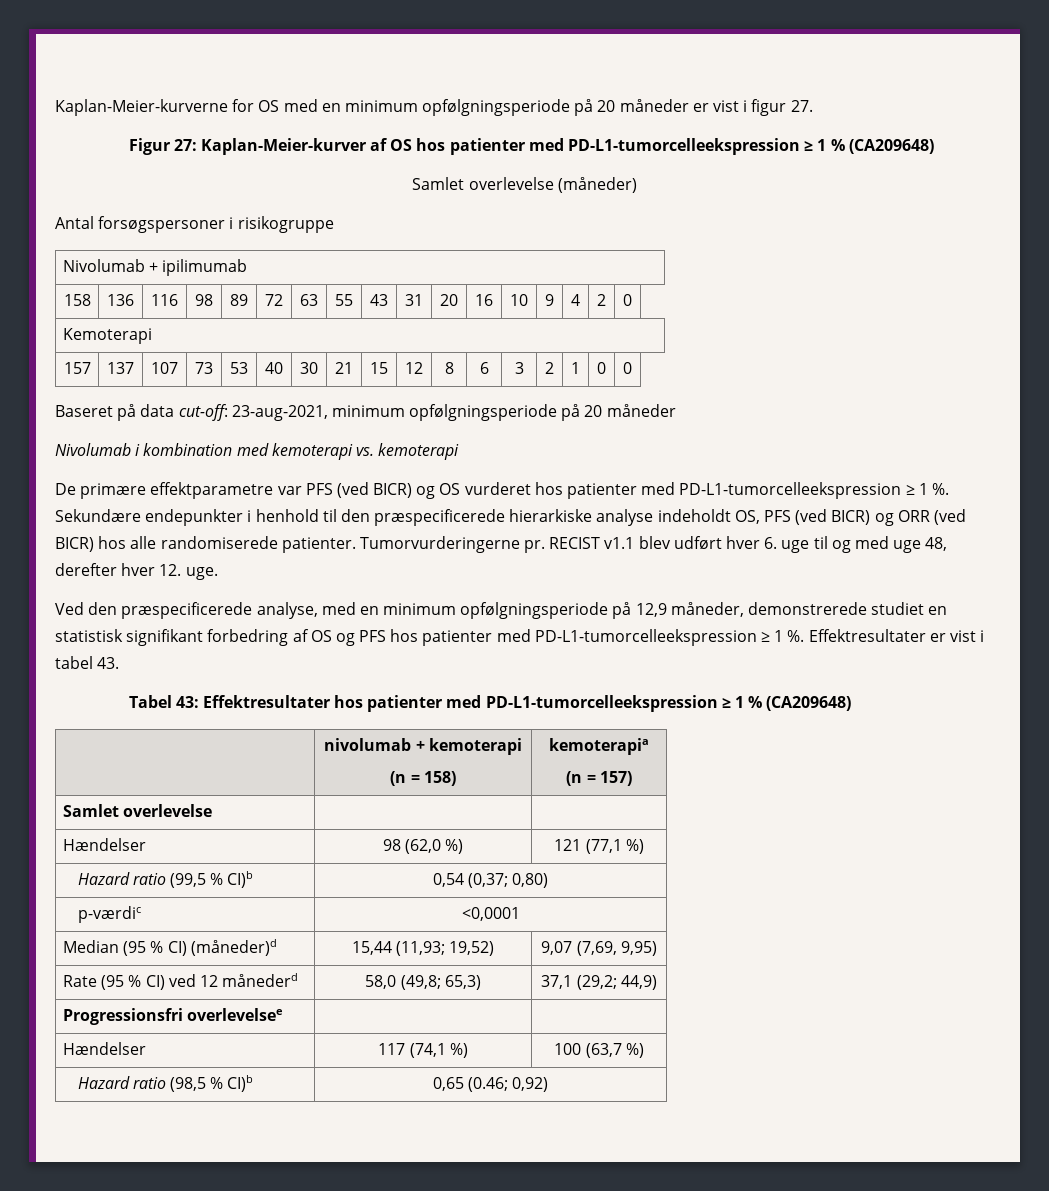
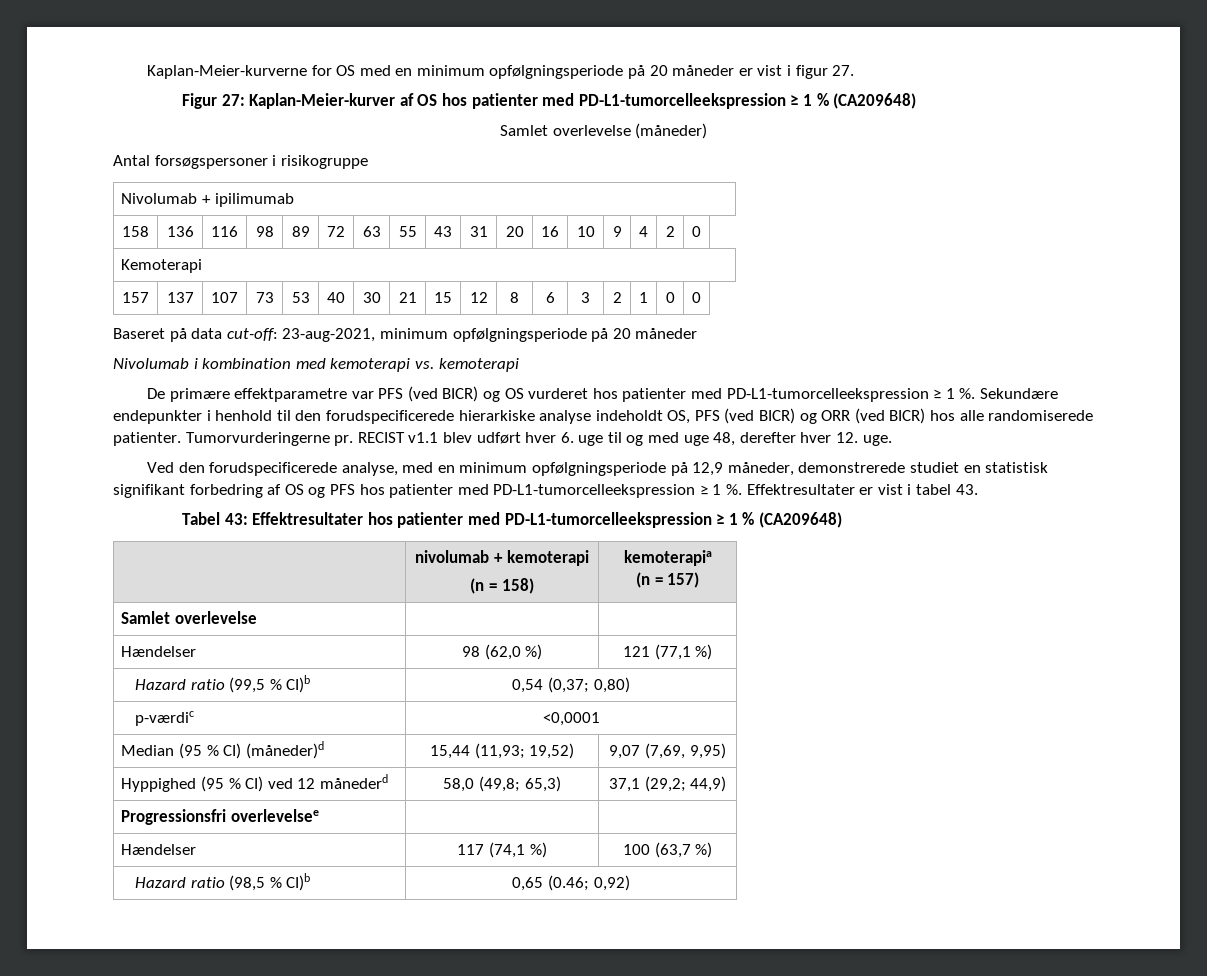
- Sekundære endepunkter i henhold til den præspecificerede hierarkiske analyse indeholdt OS, PFS (ved BICR) og ORR (ved BICR) hos alle randomiserede patienter.
+ Sekundære endepunkter i henhold til den forudspecificerede hierarkiske analyse indeholdt OS, PFS (ved BICR) og ORR (ved BICR) hos alle randomiserede patienter.
- Ved den præspecificerede analyse, med en minimum opfølgningsperiode på 12,9 måneder, demonstrerede studiet en statistisk signifikant forbedring af OS og PFS hos patienter med PD-L1-tumorcelleekspression ≥ 1 %.
+ Ved den forudspecificerede analyse, med en minimum opfølgningsperiode på 12,9 måneder, demonstrerede studiet en statistisk signifikant forbedring af OS og PFS hos patienter med PD-L1-tumorcelleekspression ≥ 1 %.
- Rate (95 % CI) ved 12 månederd | 58,0 (49,8; 65,3) | 37,1 (29,2; 44,9)
+ Hyppighed (95 % CI) ved 12 månederd | 58,0 (49,8; 65,3) | 37,1 (29,2; 44,9)

